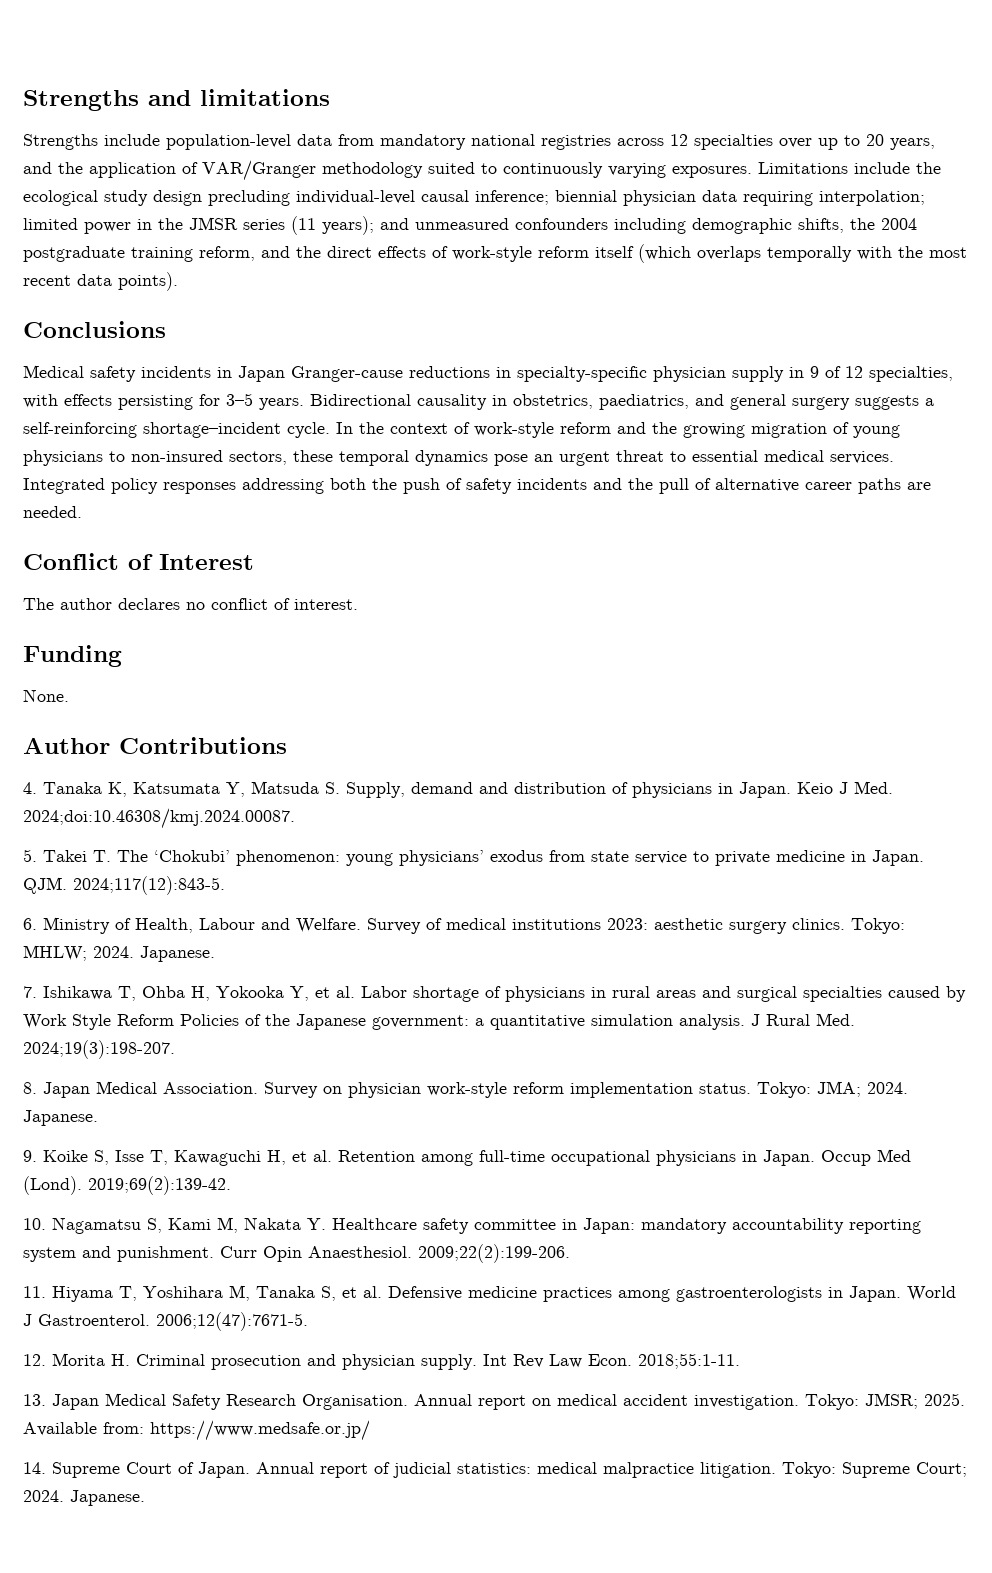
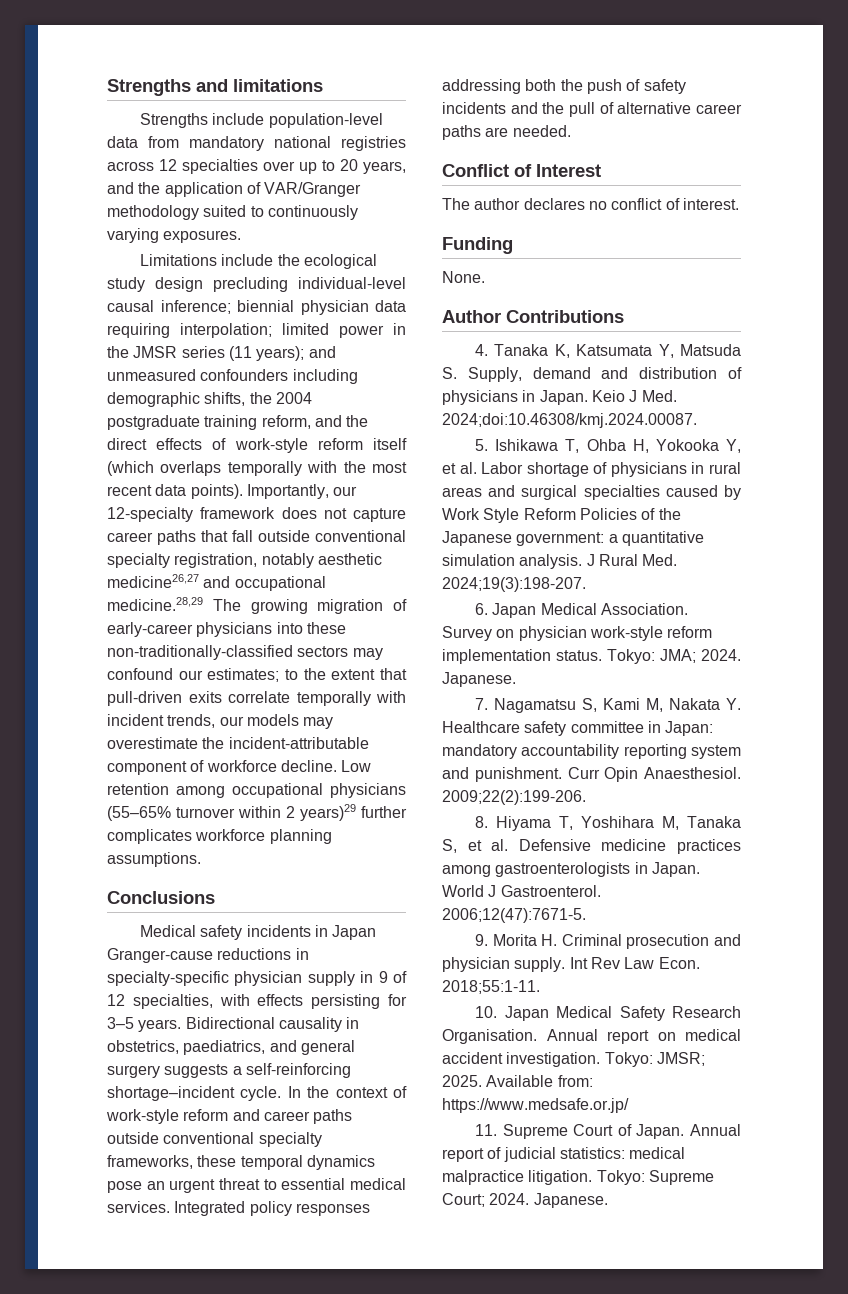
- Strengths include population-level data from mandatory national registries across 12 specialties over up to 20 years, and the application of VAR/Granger methodology suited to continuously varying exposures. Limitations include the ecological study design precluding individual-level causal inference;
+ Strengths include population-level data from mandatory national registries across 12 specialties over up to 20 years, and the application of VAR/Granger methodology suited to continuously varying exposures.
+ Limitations include the ecological study design precluding individual-level causal inference;
+ Importantly, our 12-specialty framework does not capture career paths that fall outside conventional specialty registration, notably aesthetic medicine26,27 and occupational medicine.28,29 The growing migration of early-career physicians into these non-traditionally-classified sectors may confound our estimates; to the extent that pull-driven exits correlate temporally with incident trends, our models may overestimate the incident-attributable component of workforce decline. Low retention among occupational physicians (55–65% turnover within 2 years)29 further complicates workforce planning assumptions.
- In the context of work-style reform and the growing migration of young physicians to non-insured sectors, these temporal dynamics pose an urgent threat to essential medical services.
+ In the context of work-style reform and career paths outside conventional specialty frameworks, these temporal dynamics pose an urgent threat to essential medical services.
- 5. Takei T. The ‘Chokubi’ phenomenon: young physicians’ exodus from state service to private medicine in Japan. QJM. 2024;117(12):843-5.
- 6. Ministry of Health, Labour and Welfare. Survey of medical institutions 2023: aesthetic surgery clinics. Tokyo: MHLW; 2024. Japanese.
- 7. Ishikawa T, Ohba H, Yokooka Y, et al. Labor shortage of physicians in rural areas and surgical specialties caused by Work Style Reform Policies of the Japanese government: a quantitative simulation analysis.
+ 5. Ishikawa T, Ohba H, Yokooka Y, et al. Labor shortage of physicians in rural areas and surgical specialties caused by Work Style Reform Policies of the Japanese government: a quantitative simulation analysis.
- 8. Japan Medical Association.
+ 6. Japan Medical Association.
- 9. Koike S, Isse T, Kawaguchi H, et al. Retention among full-time occupational physicians in Japan. Occup Med (Lond). 2019;69(2):139-42.
- 10. Nagamatsu S, Kami M, Nakata Y. Healthcare safety committee in Japan: mandatory accountability reporting system and punishment.
+ 7. Nagamatsu S, Kami M, Nakata Y. Healthcare safety committee in Japan: mandatory accountability reporting system and punishment.
- 11. Hiyama T, Yoshihara M, Tanaka S, et al. Defensive medicine practices among gastroenterologists in Japan.
+ 8. Hiyama T, Yoshihara M, Tanaka S, et al. Defensive medicine practices among gastroenterologists in Japan.
- 12. Morita H. Criminal prosecution and physician supply.
+ 9. Morita H. Criminal prosecution and physician supply.
- 13. Japan Medical Safety Research Organisation.
+ 10. Japan Medical Safety Research Organisation.
- 14. Supreme Court of Japan.
+ 11. Supreme Court of Japan.

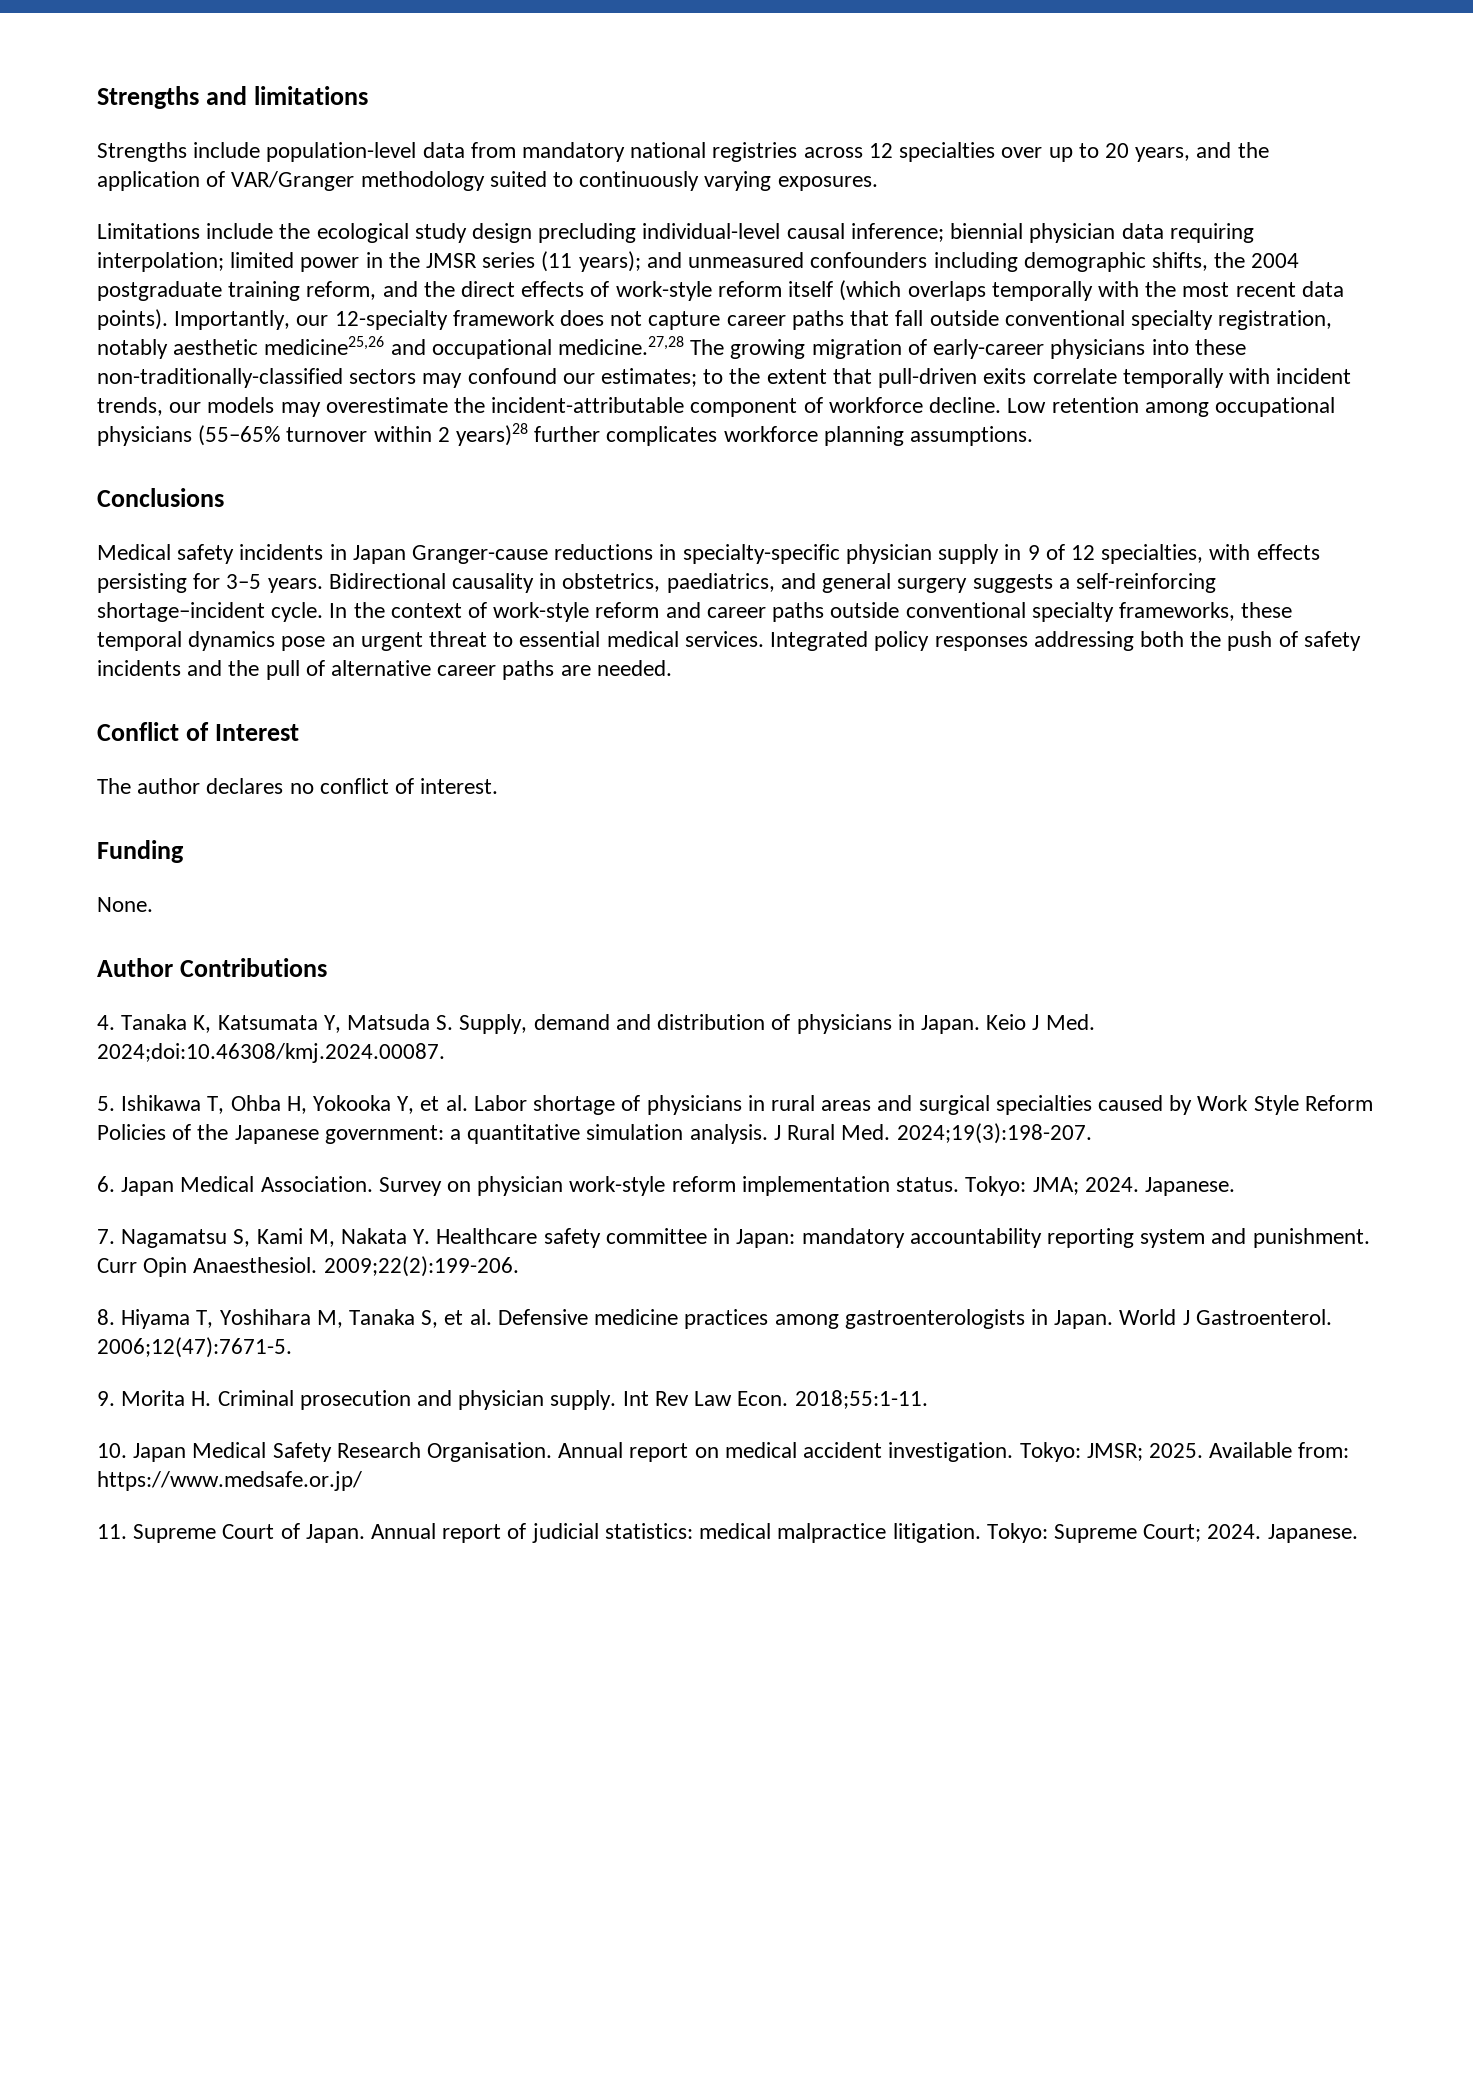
- Importantly, our 12-specialty framework does not capture career paths that fall outside conventional specialty registration, notably aesthetic medicine26,27 and occupational medicine.28,29 The growing migration of early-career physicians into these non-traditionally-classified sectors may confound our estimates; to the extent that pull-driven exits correlate temporally with incident trends, our models may overestimate the incident-attributable component of workforce decline.
+ Importantly, our 12-specialty framework does not capture career paths that fall outside conventional specialty registration, notably aesthetic medicine25,26 and occupational medicine.27,28 The growing migration of early-career physicians into these non-traditionally-classified sectors may confound our estimates; to the extent that pull-driven exits correlate temporally with incident trends, our models may overestimate the incident-attributable component of workforce decline.
- Low retention among occupational physicians (55–65% turnover within 2 years)29 further complicates workforce planning assumptions.
+ Low retention among occupational physicians (55–65% turnover within 2 years)28 further complicates workforce planning assumptions.

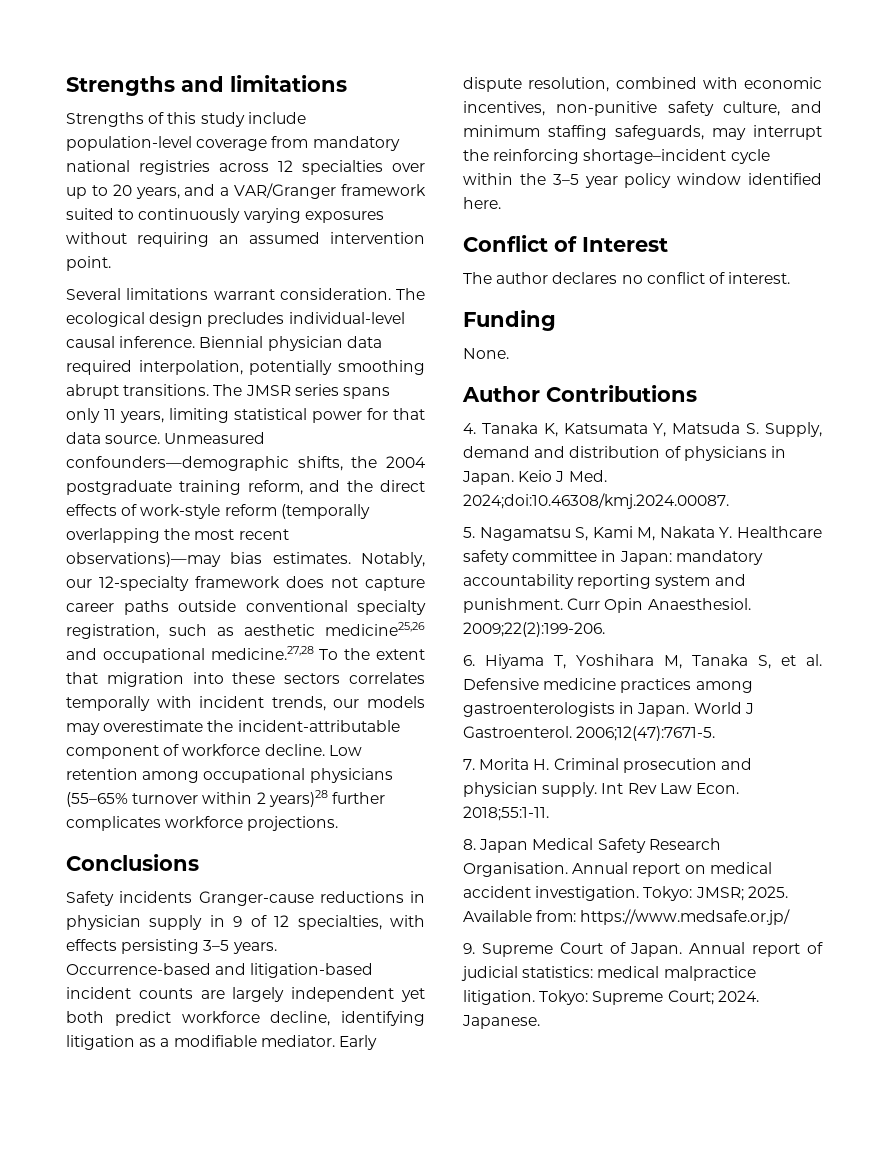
- Strengths include population-level data from mandatory national registries across 12 specialties over up to 20 years, and the application of VAR/Granger methodology suited to continuously varying exposures.
- Limitations include the ecological study design precluding individual-level causal inference; biennial physician data requiring interpolation; limited power in the JMSR series (11 years); and unmeasured confounders including demographic shifts, the 2004 postgraduate training reform, and the direct effects of work-style reform itself (which overlaps temporally with the most recent data points). Importantly, our 12-specialty framework does not capture career paths that fall outside conventional specialty registration, notably aesthetic medicine25,26 and occupational medicine.27,28 The growing migration of early-career physicians into these non-traditionally-classified sectors may confound our estimates; to the extent that pull-driven exits correlate temporally with incident trends, our models may overestimate the incident-attributable component of workforce decline.
+ Strengths of this study include population-level coverage from mandatory national registries across 12 specialties over up to 20 years, and a VAR/Granger framework suited to continuously varying exposures without requiring an assumed intervention point.
+ Several limitations warrant consideration. The ecological design precludes individual-level causal inference. Biennial physician data required interpolation, potentially smoothing abrupt transitions. The JMSR series spans only 11 years, limiting statistical power for that data source. Unmeasured confounders—demographic shifts, the 2004 postgraduate training reform, and the direct effects of work-style reform (temporally overlapping the most recent observations)—may bias estimates. Notably, our 12-specialty framework does not capture career paths outside conventional specialty registration, such as aesthetic medicine25,26 and occupational medicine.27,28 To the extent that migration into these sectors correlates temporally with incident trends, our models may overestimate the incident-attributable component of workforce decline.
- Low retention among occupational physicians (55–65% turnover within 2 years)28 further complicates workforce planning assumptions.
+ Low retention among occupational physicians (55–65% turnover within 2 years)28 further complicates workforce projections.
- Medical safety incidents in Japan Granger-cause reductions in specialty-specific physician supply in 9 of 12 specialties, with effects persisting for 3–5 years.
+ Safety incidents Granger-cause reductions in physician supply in 9 of 12 specialties, with effects persisting 3–5 years.
- Bidirectional causality in obstetrics, paediatrics, and general surgery suggests a self-reinforcing shortage–incident cycle. In the context of work-style reform and career paths outside conventional specialty frameworks, these temporal dynamics pose an urgent threat to essential medical services. Integrated policy responses addressing both the push of safety incidents and the pull of alternative career paths are needed.
+ Occurrence-based and litigation-based incident counts are largely independent yet both predict workforce decline, identifying litigation as a modifiable mediator. Early dispute resolution, combined with economic incentives, non-punitive safety culture, and minimum staffing safeguards, may interrupt the reinforcing shortage–incident cycle within the 3–5 year policy window identified here.
- 5. Ishikawa T, Ohba H, Yokooka Y, et al. Labor shortage of physicians in rural areas and surgical specialties caused by Work Style Reform Policies of the Japanese government: a quantitative simulation analysis. J Rural Med. 2024;19(3):198-207.
- 6. Japan Medical Association. Survey on physician work-style reform implementation status. Tokyo: JMA; 2024. Japanese.
- 7. Nagamatsu S, Kami M, Nakata Y. Healthcare safety committee in Japan: mandatory accountability reporting system and punishment.
+ 5. Nagamatsu S, Kami M, Nakata Y. Healthcare safety committee in Japan: mandatory accountability reporting system and punishment.
- 8. Hiyama T, Yoshihara M, Tanaka S, et al. Defensive medicine practices among gastroenterologists in Japan.
+ 6. Hiyama T, Yoshihara M, Tanaka S, et al. Defensive medicine practices among gastroenterologists in Japan.
- 9. Morita H. Criminal prosecution and physician supply.
+ 7. Morita H. Criminal prosecution and physician supply.
- 10. Japan Medical Safety Research Organisation.
+ 8. Japan Medical Safety Research Organisation.
- 11. Supreme Court of Japan.
+ 9. Supreme Court of Japan.

